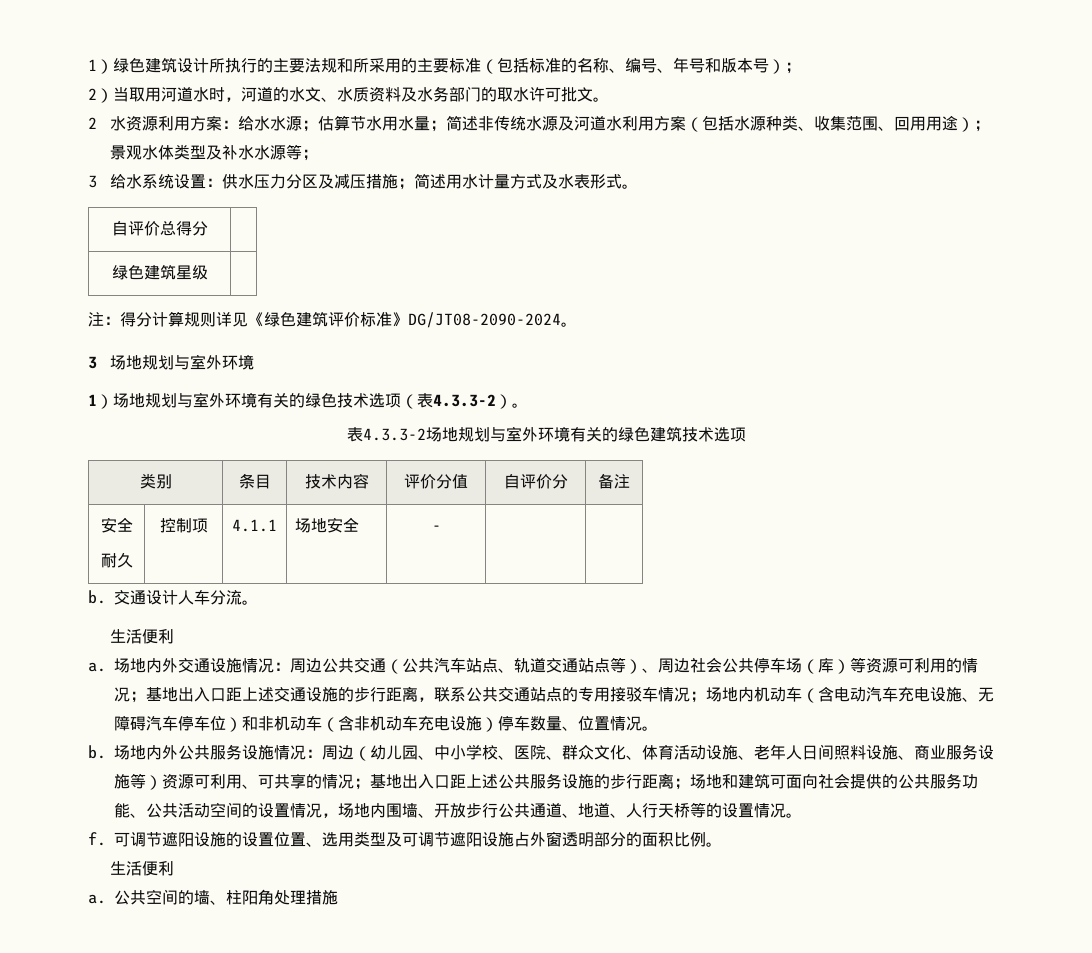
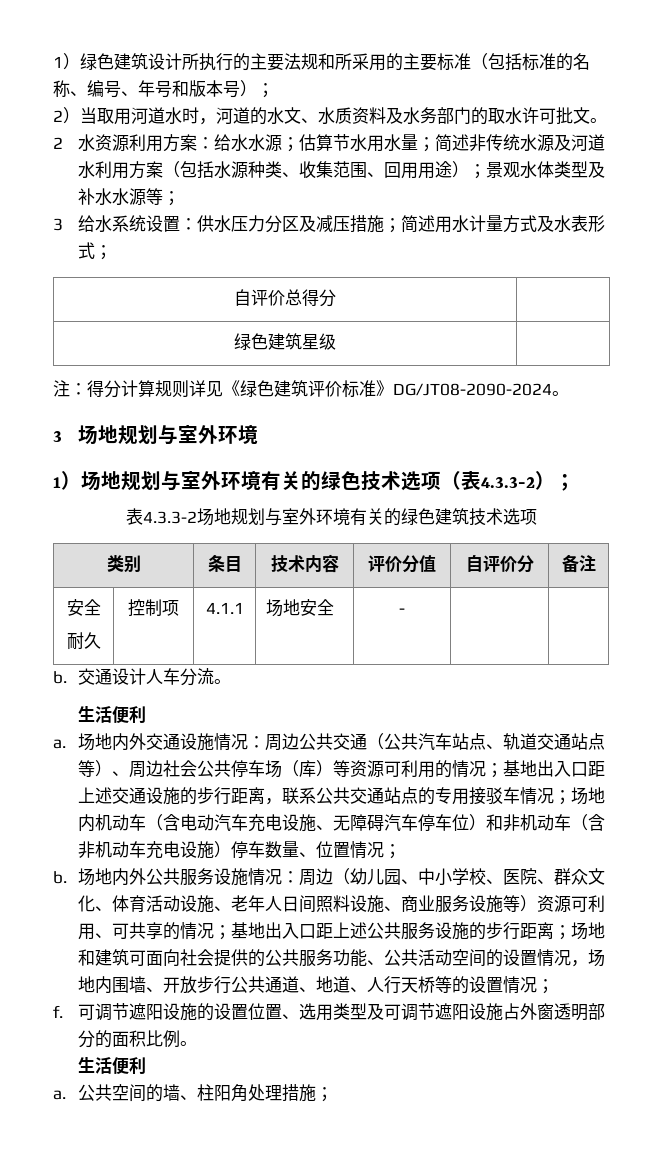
- 3给水系统设置：供水压力分区及减压措施；简述用水计量方式及水表形式。
+ 3给水系统设置：供水压力分区及减压措施；简述用水计量方式及水表形式；
- 1）场地规划与室外环境有关的绿色技术选项（表4.3.3-2）。
+ 1）场地规划与室外环境有关的绿色技术选项（表4.3.3-2）；
- 场地内机动车（含电动汽车充电设施、无障碍汽车停车位）和非机动车（含非机动车充电设施）停车数量、位置情况。
+ 场地内机动车（含电动汽车充电设施、无障碍汽车停车位）和非机动车（含非机动车充电设施）停车数量、位置情况；
- 场地和建筑可面向社会提供的公共服务功能、公共活动空间的设置情况，场地内围墙、开放步行公共通道、地道、人行天桥等的设置情况。
+ 场地和建筑可面向社会提供的公共服务功能、公共活动空间的设置情况，场地内围墙、开放步行公共通道、地道、人行天桥等的设置情况；
- 公共空间的墙、柱阳角处理措施
+ 公共空间的墙、柱阳角处理措施；

